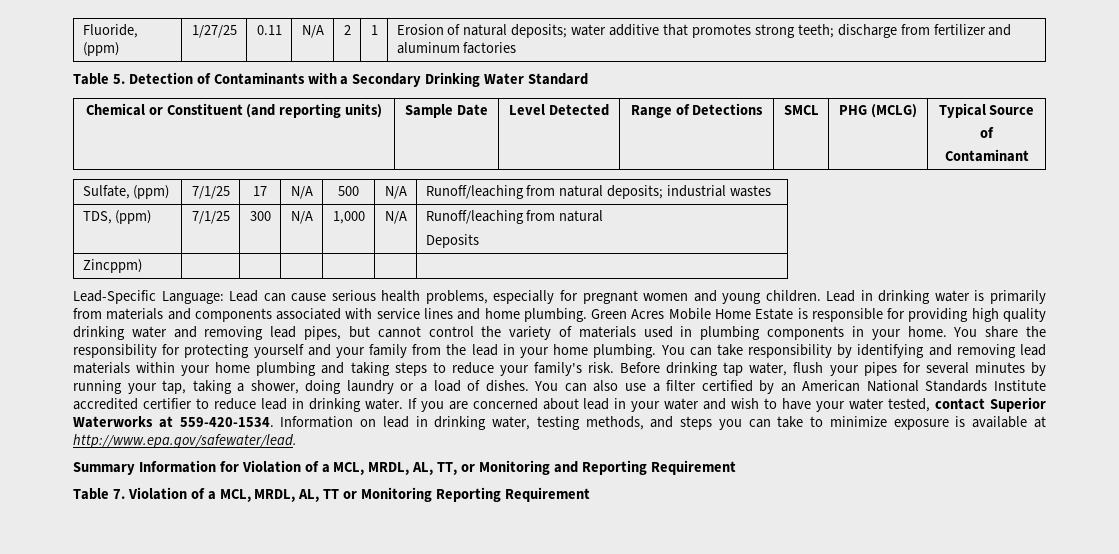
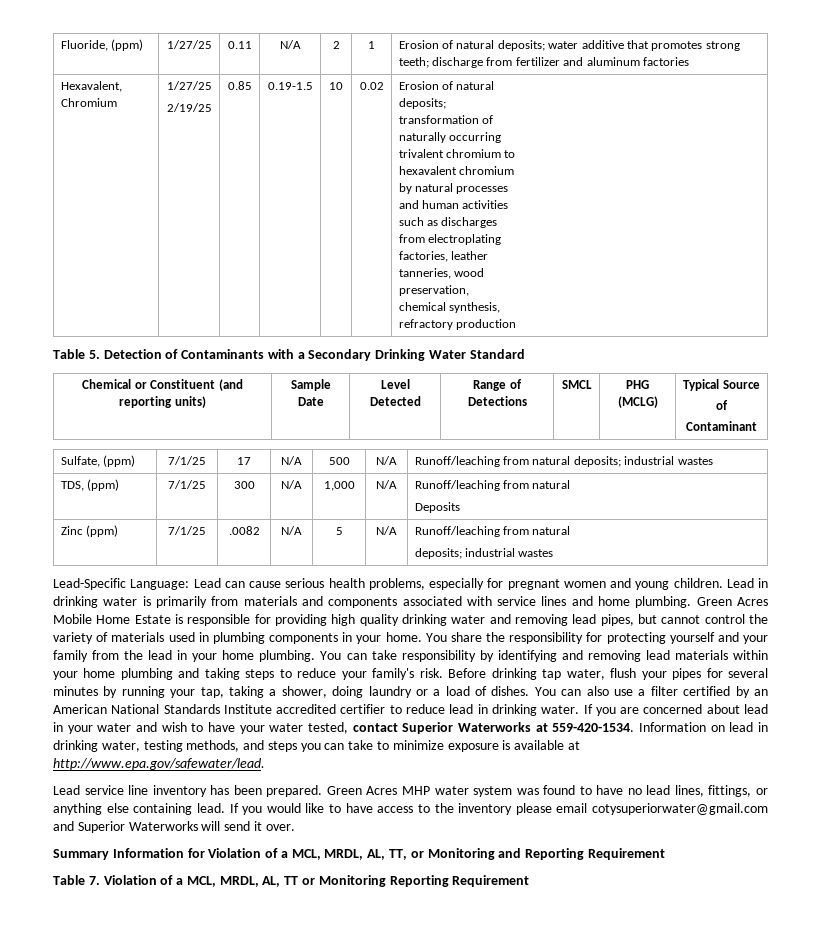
+ Hexavalent, Chromium | 1/27/25
+ 2/19/25 | 0.85 | 0.19-1.5 | 10 | 0.02 | Erosion of natural
+ deposits;
+ transformation of
+ naturally occurring
+ trivalent chromium to
+ hexavalent chromium
+ by natural processes
+ and human activities
+ such as discharges
+ from electroplating
+ factories, leather
+ tanneries, wood
+ preservation,
+ chemical synthesis,
+ refractory production
- Zincppm) | | | | | |
+ Zinc (ppm) | 7/1/25 | .0082 | N/A | 5 | N/A | Runoff/leaching from natural
+ deposits; industrial wastes
+ Lead service line inventory has been prepared. Green Acres MHP water system was found to have no lead lines, fittings, or anything else containing lead. If you would like to have access to the inventory please email cotysuperiorwater@gmail.com and Superior Waterworks will send it over.

